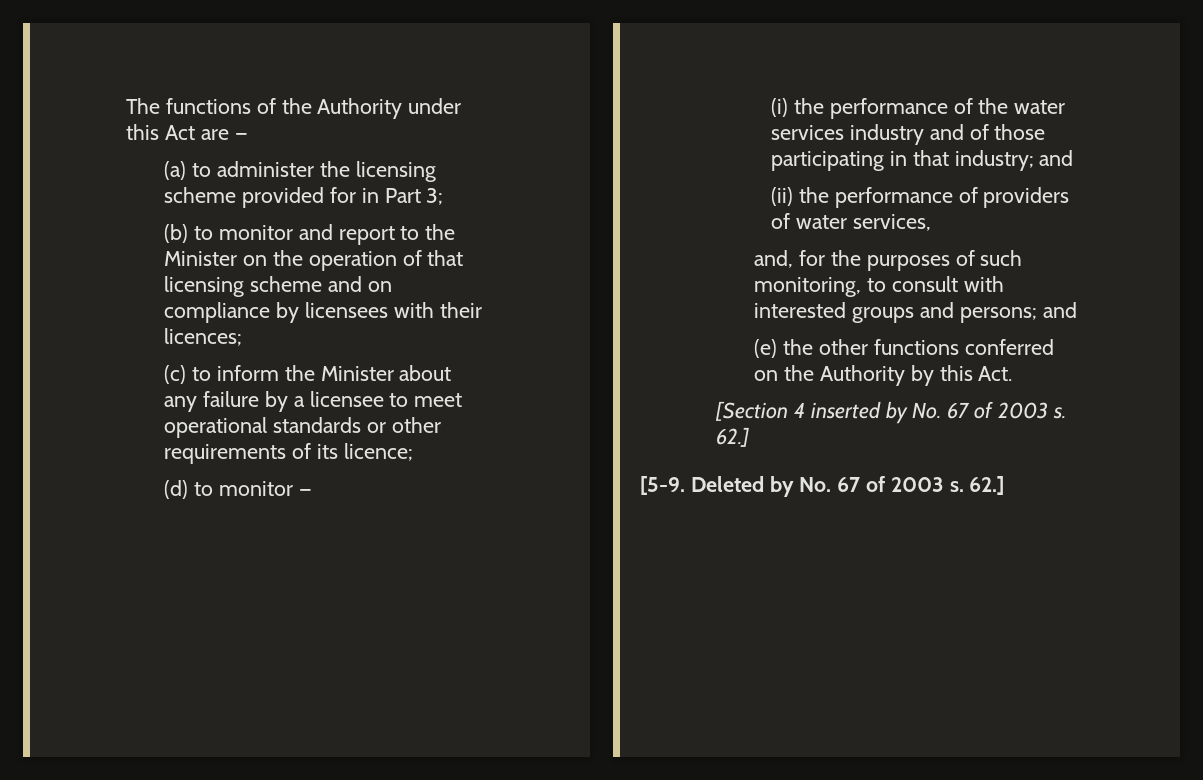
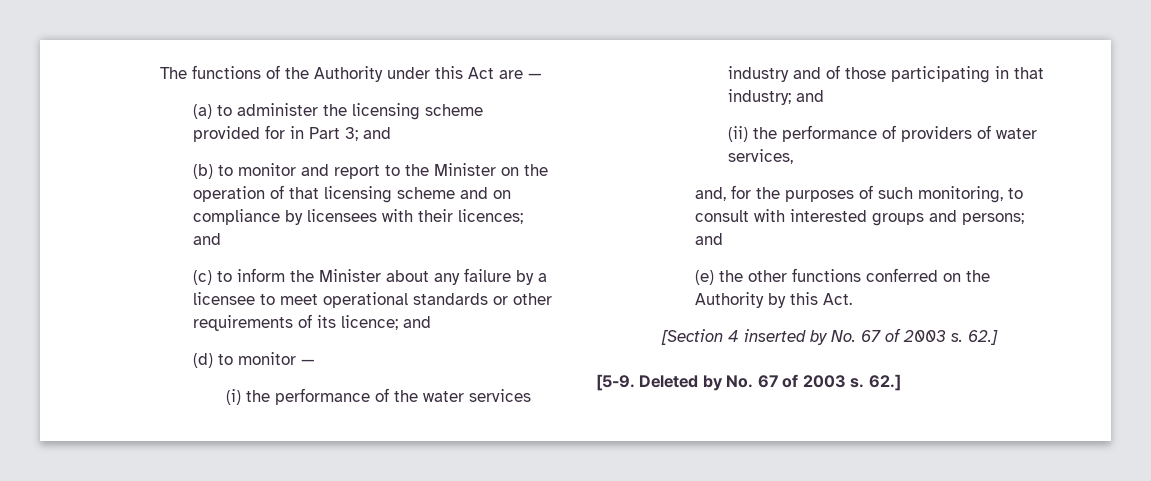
- (a) to administer the licensing scheme provided for in Part 3;
+ (a) to administer the licensing scheme provided for in Part 3; and
- (b) to monitor and report to the Minister on the operation of that licensing scheme and on compliance by licensees with their licences;
+ (b) to monitor and report to the Minister on the operation of that licensing scheme and on compliance by licensees with their licences; and
- (c) to inform the Minister about any failure by a licensee to meet operational standards or other requirements of its licence;
+ (c) to inform the Minister about any failure by a licensee to meet operational standards or other requirements of its licence; and

